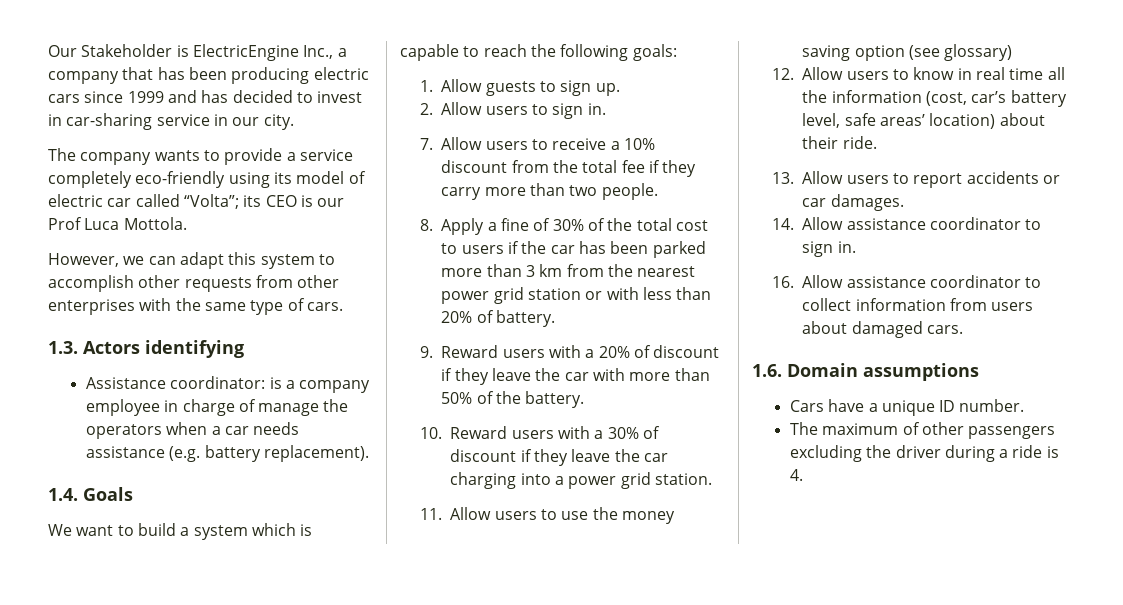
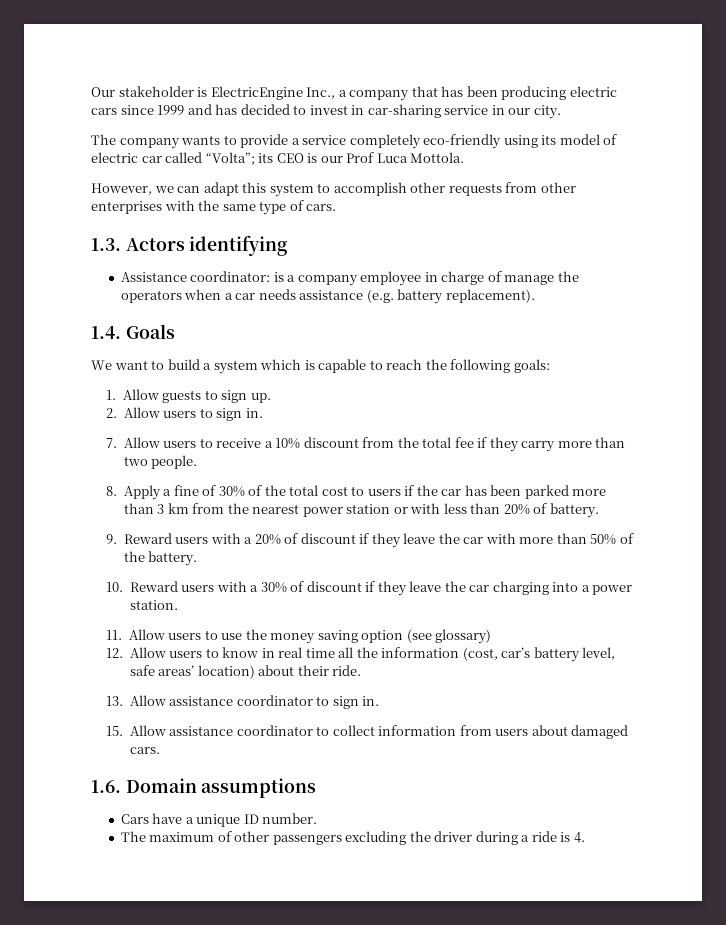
- Our Stakeholder is ElectricEngine Inc., a company that has been producing electric cars since 1999 and has decided to invest in car-sharing service in our city.
+ Our stakeholder is ElectricEngine Inc., a company that has been producing electric cars since 1999 and has decided to invest in car-sharing service in our city.
- 8. Apply a fine of 30% of the total cost to users if the car has been parked more than 3 km from the nearest power grid station or with less than 20% of battery.
+ 8. Apply a fine of 30% of the total cost to users if the car has been parked more than 3 km from the nearest power station or with less than 20% of battery.
- 10. Reward users with a 30% of discount if they leave the car charging into a power grid station.
+ 10. Reward users with a 30% of discount if they leave the car charging into a power station.
- 13. Allow users to report accidents or car damages.
- 14. Allow assistance coordinator to sign in.
+ 13. Allow assistance coordinator to sign in.
- 16. Allow assistance coordinator to collect information from users about damaged cars.
+ 15. Allow assistance coordinator to collect information from users about damaged cars.

